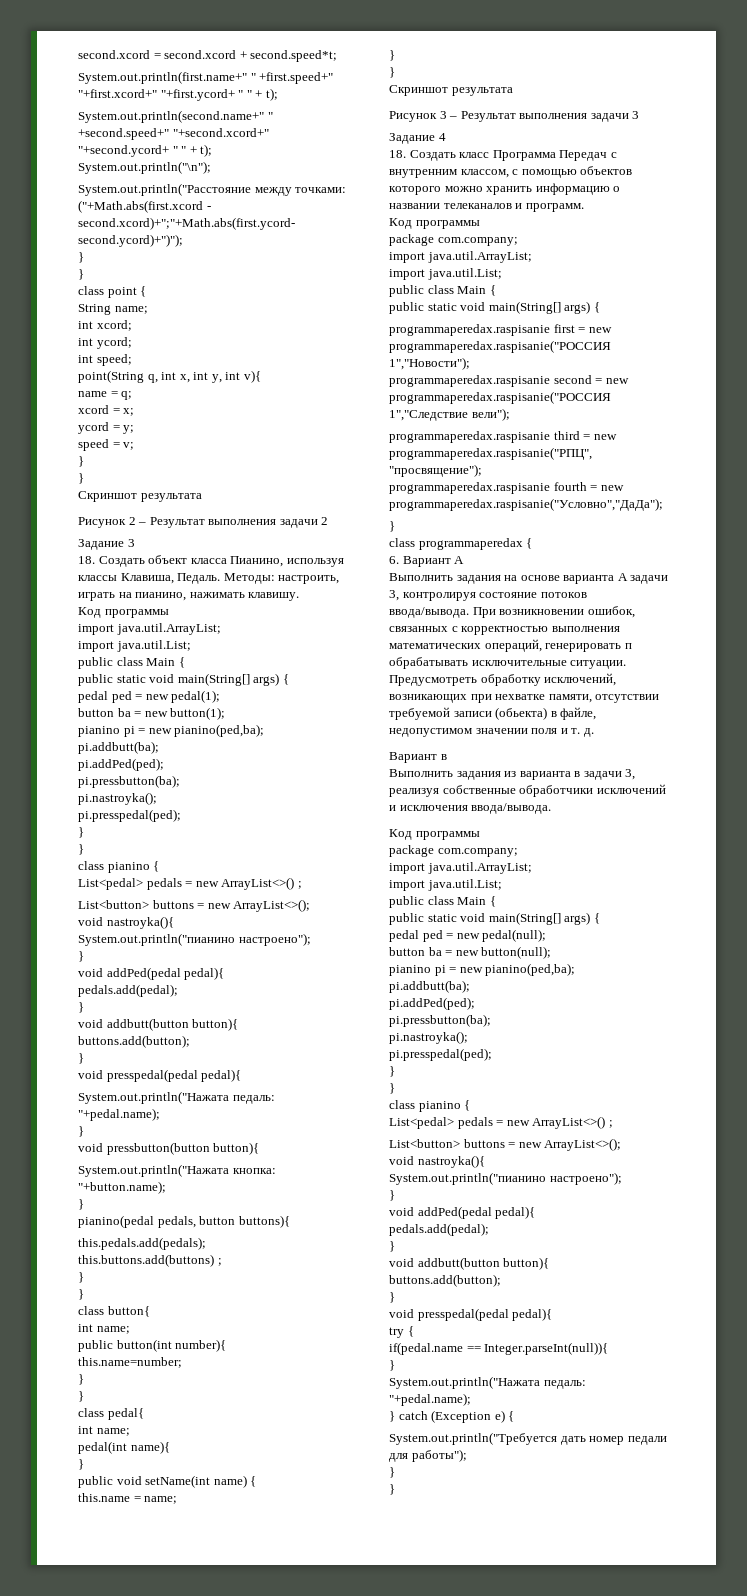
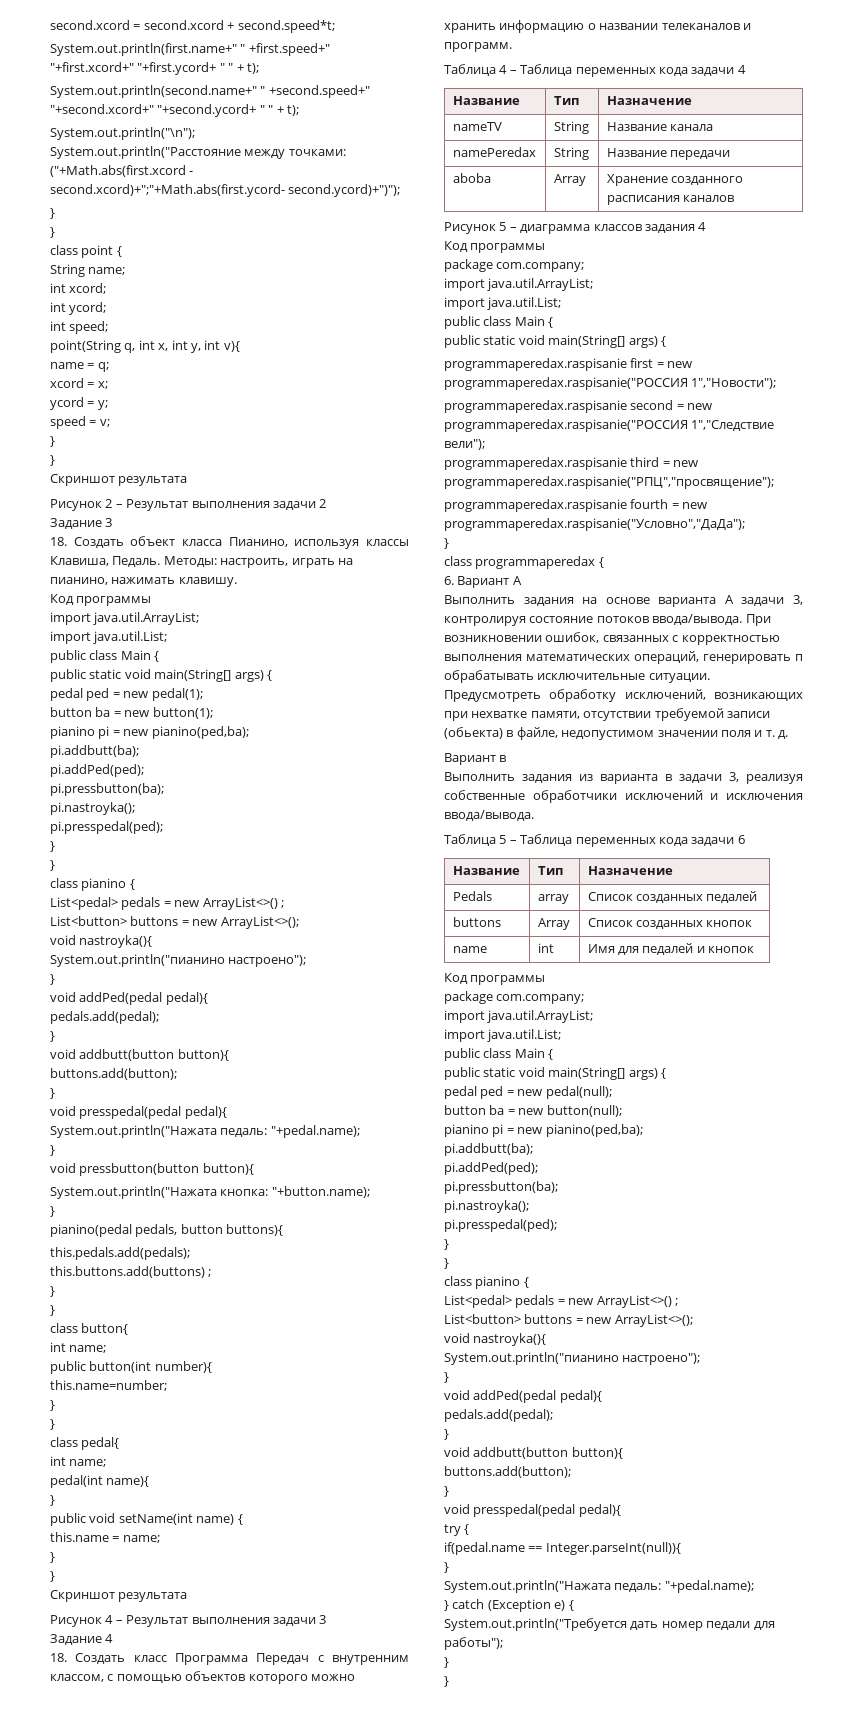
- Рисунок 3 – Результат выполнения задачи 3
+ Рисунок 4 – Результат выполнения задачи 3
+ Таблица 4 – Таблица переменных кода задачи 4
+ Название | Тип | Назначение
+ nameTV | String | Название канала
+ namePeredax | String | Название передачи
+ aboba | Array | Хранение созданного расписания каналов
+ Рисунок 5 – диаграмма классов задания 4
+ Таблица 5 – Таблица переменных кода задачи 6
+ Название | Тип | Назначение
+ Pedals | array | Список созданных педалей
+ buttons | Array | Список созданных кнопок
+ name | int | Имя для педалей и кнопок

